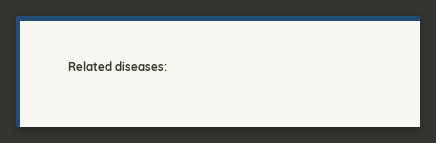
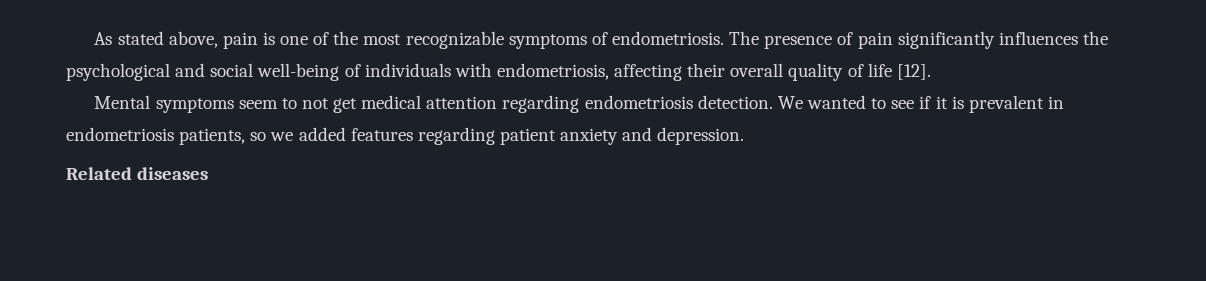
- Related diseases:
+ As stated above, pain is one of the most recognizable symptoms of endometriosis. The presence of pain significantly influences the psychological and social well-being of individuals with endometriosis, affecting their overall quality of life [12].
+ Mental symptoms seem to not get medical attention regarding endometriosis detection. We wanted to see if it is prevalent in endometriosis patients, so we added features regarding patient anxiety and depression.
+ Related diseases

